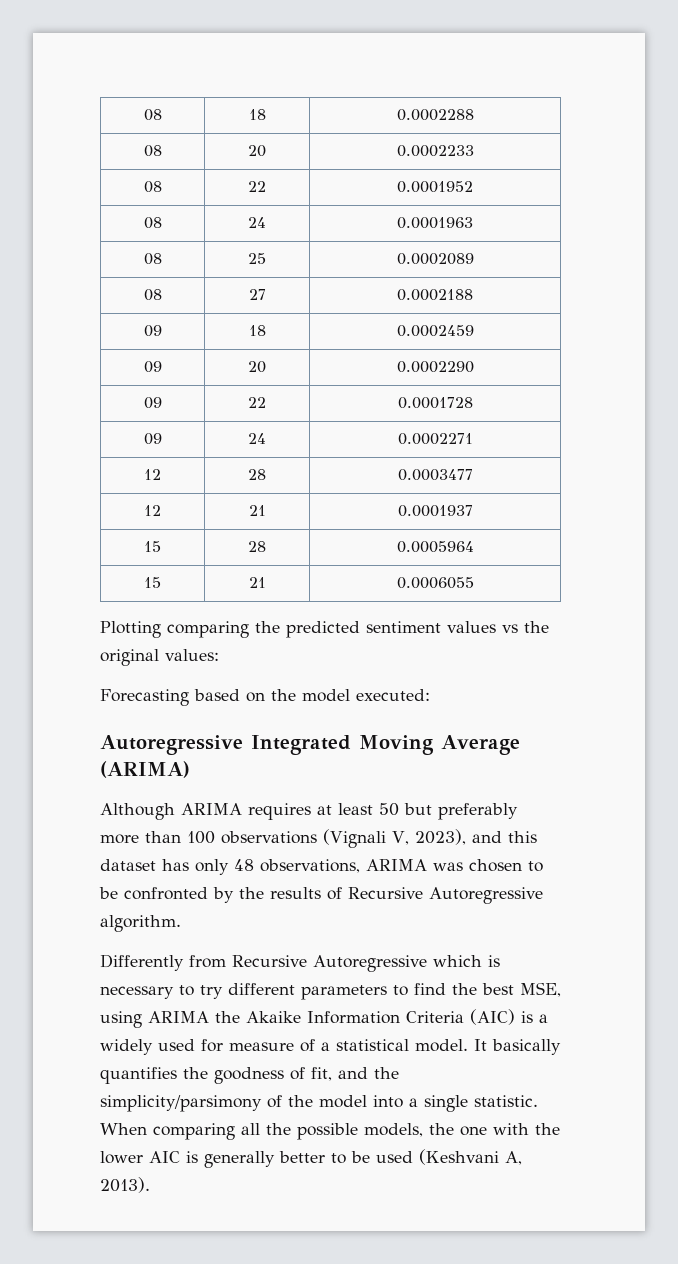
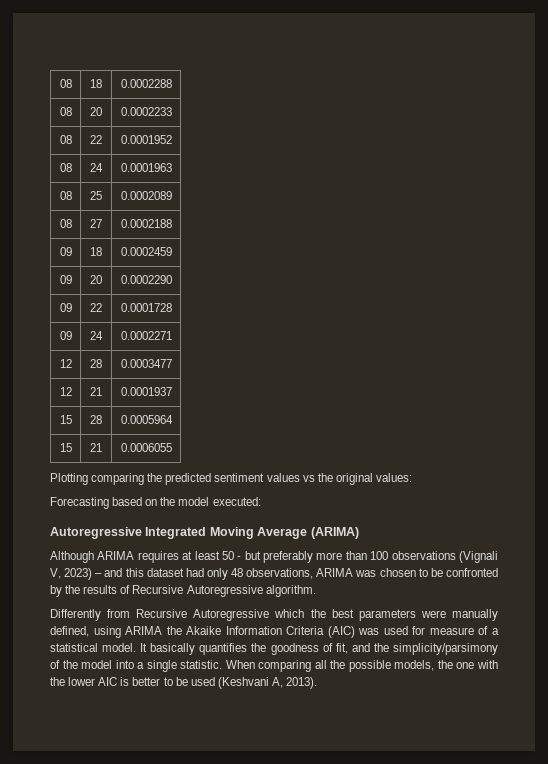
- Although ARIMA requires at least 50 but preferably more than 100 observations (Vignali V, 2023), and this dataset has only 48 observations, ARIMA was chosen to be confronted by the results of Recursive Autoregressive algorithm.
+ Although ARIMA requires at least 50 - but preferably more than 100 observations (Vignali V, 2023) – and this dataset had only 48 observations, ARIMA was chosen to be confronted by the results of Recursive Autoregressive algorithm.
- Differently from Recursive Autoregressive which is necessary to try different parameters to find the best MSE, using ARIMA the Akaike Information Criteria (AIC) is a widely used for measure of a statistical model.
+ Differently from Recursive Autoregressive which the best parameters were manually defined, using ARIMA the Akaike Information Criteria (AIC) was used for measure of a statistical model.
- When comparing all the possible models, the one with the lower AIC is generally better to be used (Keshvani A, 2013).
+ When comparing all the possible models, the one with the lower AIC is better to be used (Keshvani A, 2013).

